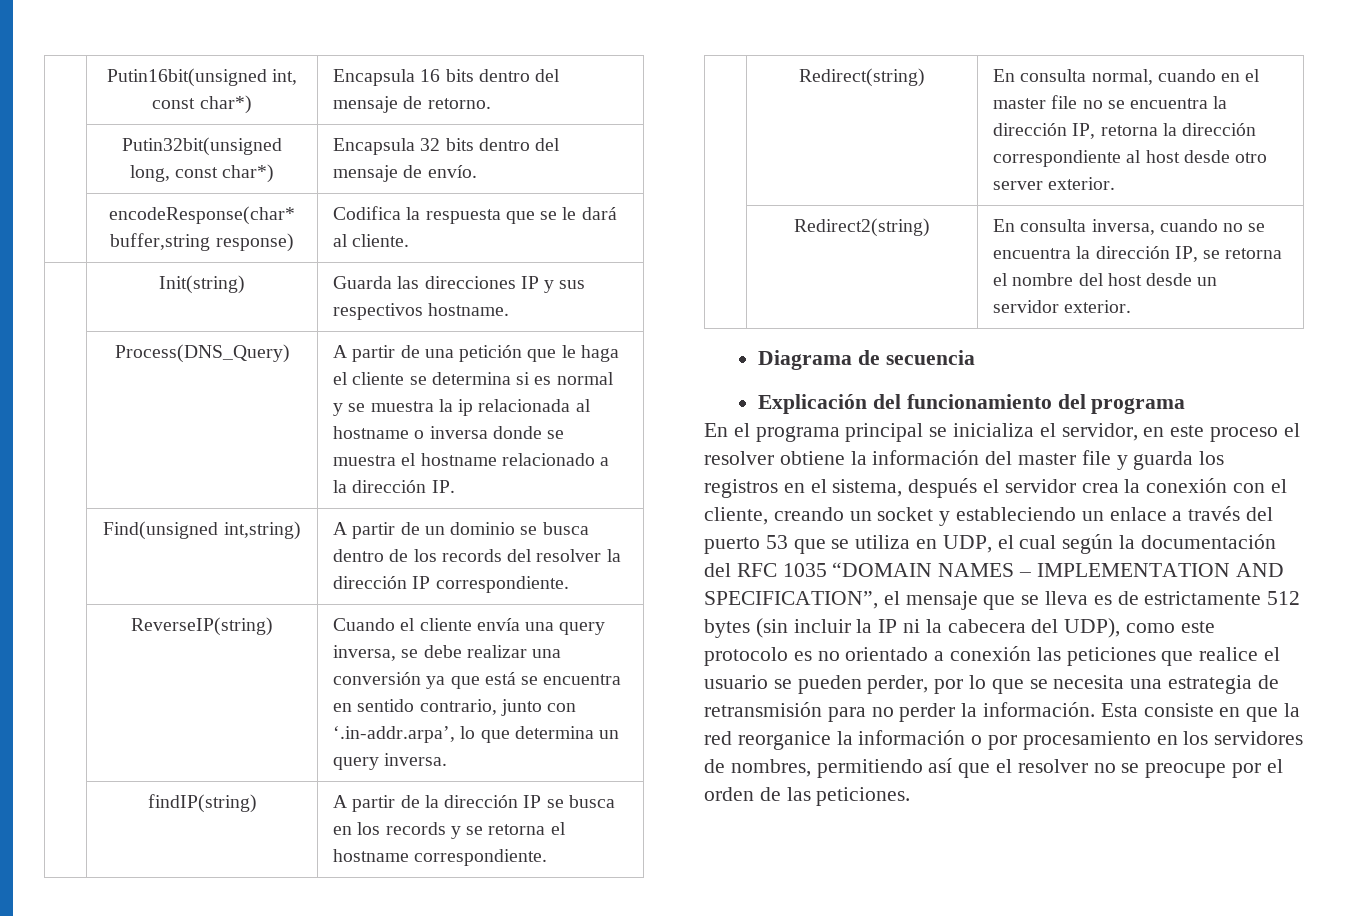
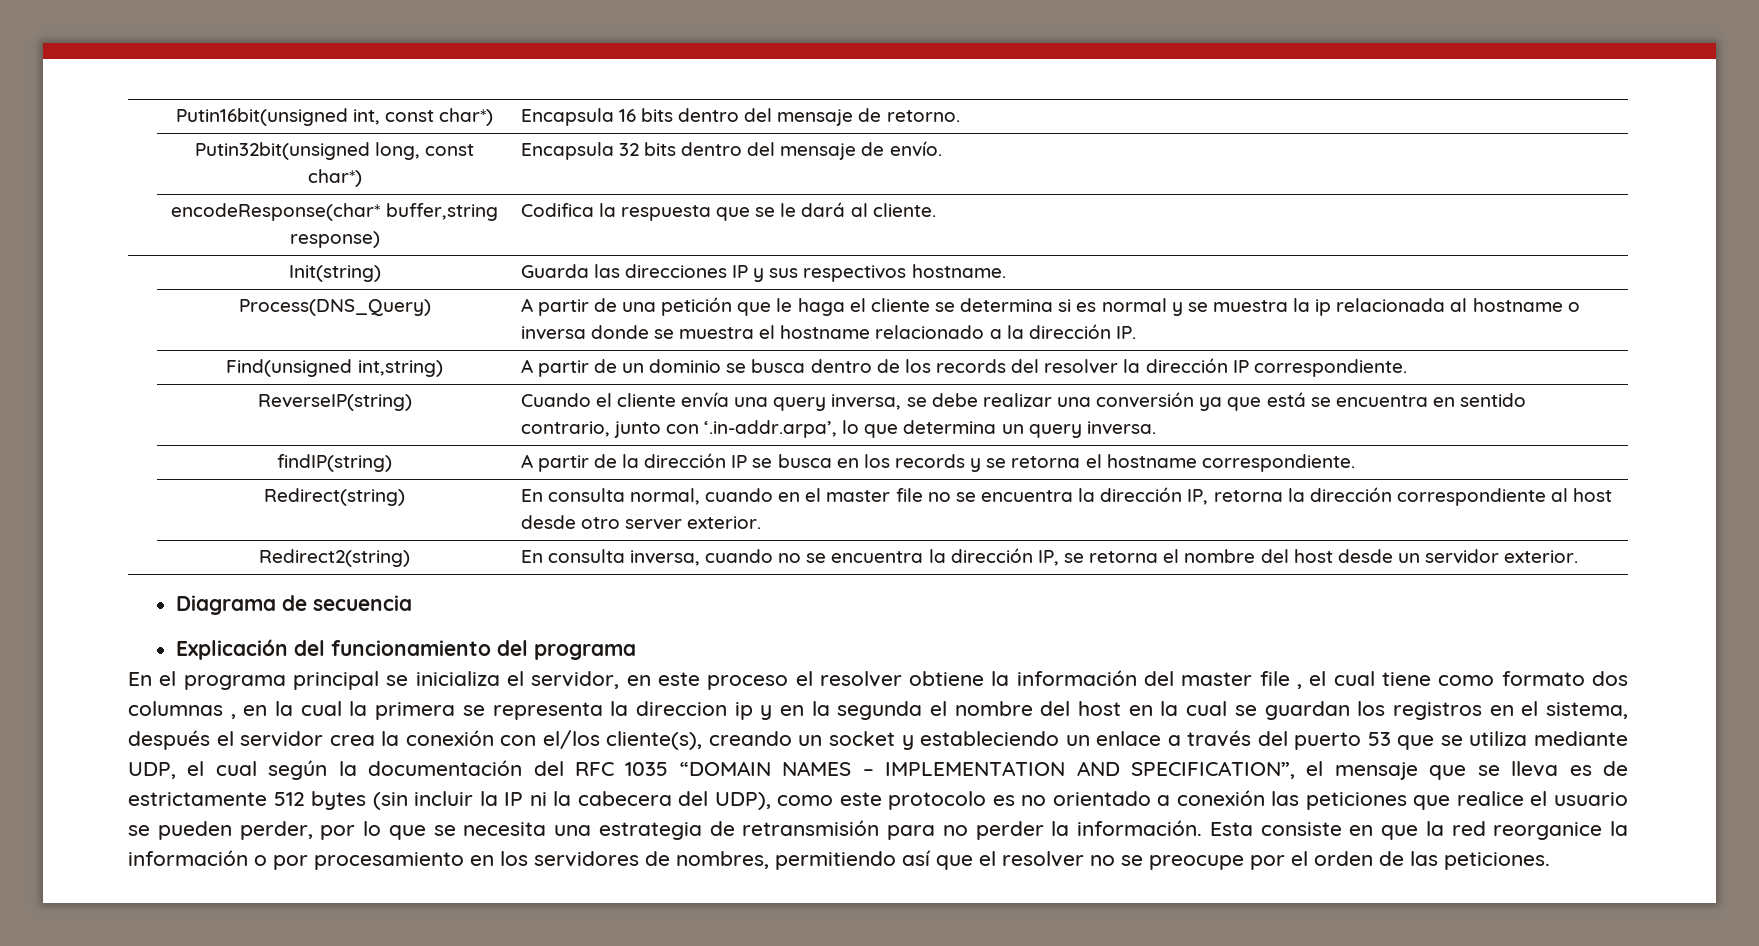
- En el programa principal se inicializa el servidor, en este proceso el resolver obtiene la información del master file y guarda los registros en el sistema, después el servidor crea la conexión con el cliente, creando un socket y estableciendo un enlace a través del puerto 53 que se utiliza en UDP, el cual según la documentación del RFC 1035 “DOMAIN NAMES – IMPLEMENTATION AND SPECIFICATION”, el mensaje que se lleva es de estrictamente 512 bytes (sin incluir la IP ni la cabecera del UDP), como este protocolo es no orientado a conexión las peticiones que realice el usuario se pueden perder, por lo que se necesita una estrategia de retransmisión para no perder la información.
+ En el programa principal se inicializa el servidor, en este proceso el resolver obtiene la información del master file , el cual tiene como formato dos columnas , en la cual la primera se representa la direccion ip y en la segunda el nombre del host en la cual se guardan los registros en el sistema, después el servidor crea la conexión con el/los cliente(s), creando un socket y estableciendo un enlace a través del puerto 53 que se utiliza mediante UDP, el cual según la documentación del RFC 1035 “DOMAIN NAMES – IMPLEMENTATION AND SPECIFICATION”, el mensaje que se lleva es de estrictamente 512 bytes (sin incluir la IP ni la cabecera del UDP), como este protocolo es no orientado a conexión las peticiones que realice el usuario se pueden perder, por lo que se necesita una estrategia de retransmisión para no perder la información.

